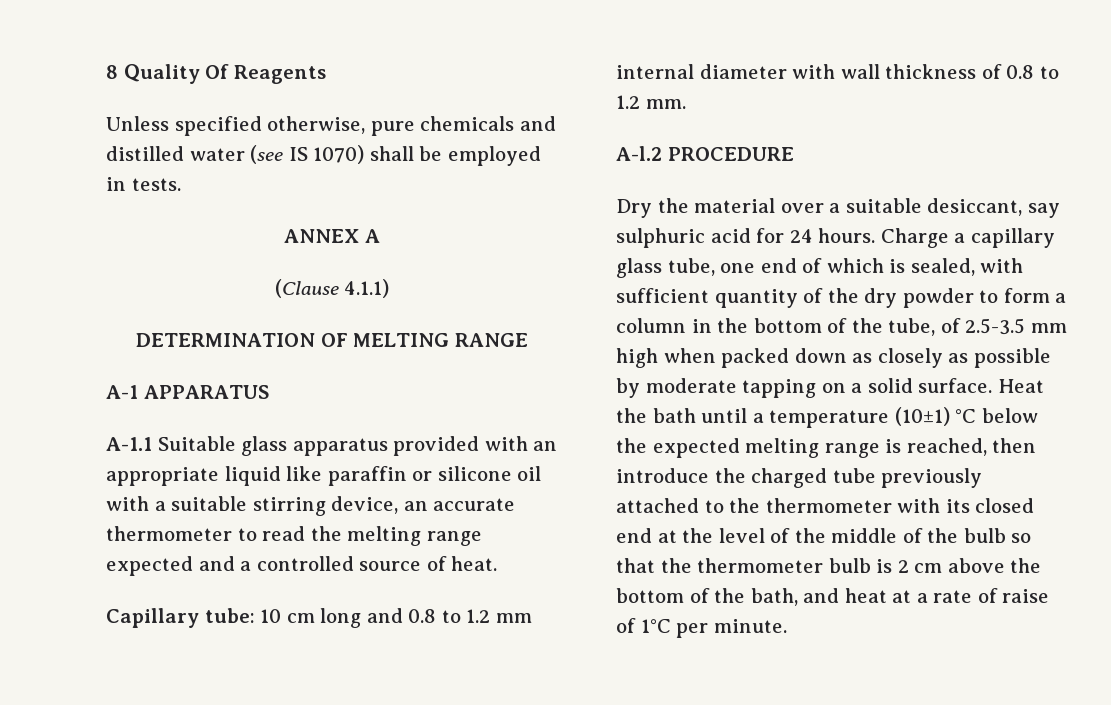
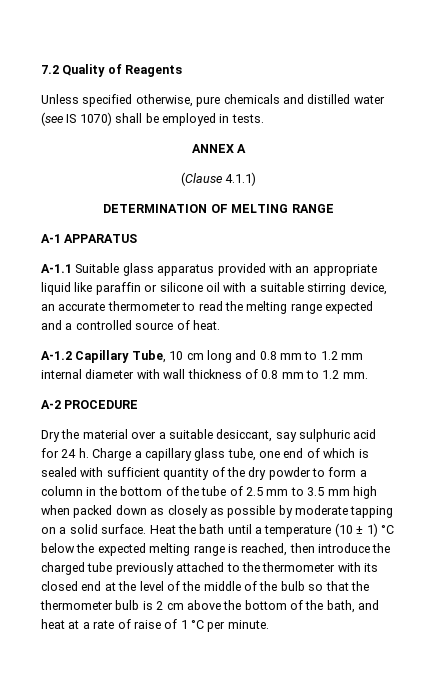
- 8 Quality Of Reagents
+ 7.2 Quality of Reagents
- Capillary tube: 10 cm long and 0.8 to 1.2 mm internal diameter with wall thickness of 0.8 to 1.2 mm.
+ A-1.2 Capillary Tube, 10 cm long and 0.8 mm to 1.2 mm internal diameter with wall thickness of 0.8 mm to 1.2 mm.
- A-l.2 PROCEDURE
+ A-2 PROCEDURE
- Dry the material over a suitable desiccant, say sulphuric acid for 24 hours.
+ Dry the material over a suitable desiccant, say sulphuric acid for 24 h.
- Charge a capillary glass tube, one end of which is sealed, with sufficient quantity of the dry powder to form a column in the bottom of the tube, of 2.5-3.5 mm high when packed down as closely as possible by moderate tapping on a solid surface.
+ Charge a capillary glass tube, one end of which is sealed with sufficient quantity of the dry powder to form a column in the bottom of the tube of 2.5 mm to 3.5 mm high when packed down as closely as possible by moderate tapping on a solid surface.
- Heat the bath until a temperature (10±1) °C below the expected melting range is reached, then introduce the charged tube previously attached to the thermometer with its closed end at the level of the middle of the bulb so that the thermometer bulb is 2 cm above the bottom of the bath, and heat at a rate of raise of 1°C per minute.
+ Heat the bath until a temperature (10 ± 1) °C below the expected melting range is reached, then introduce the charged tube previously attached to the thermometer with its closed end at the level of the middle of the bulb so that the thermometer bulb is 2 cm above the bottom of the bath, and heat at a rate of raise of 1 °C per minute.

